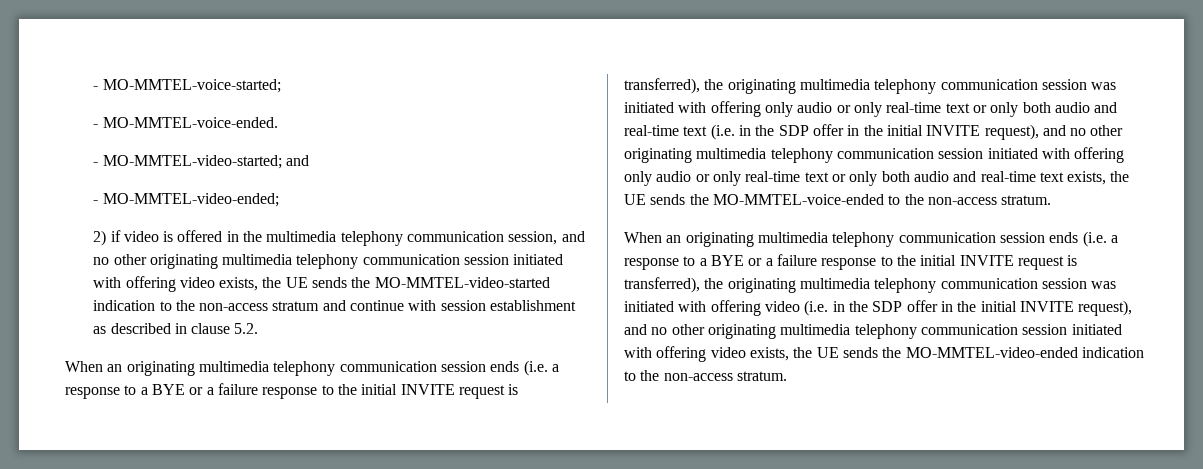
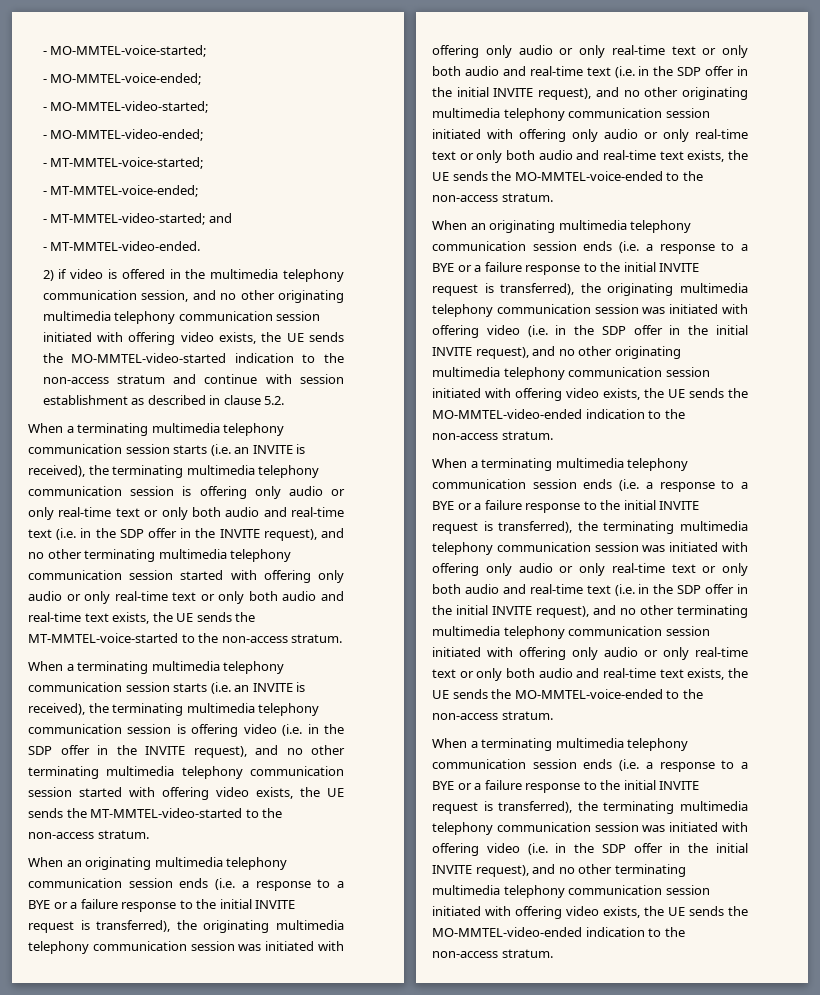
- - MO-MMTEL-voice-ended.
+ - MO-MMTEL-voice-ended;
- - MO-MMTEL-video-started; and
+ - MO-MMTEL-video-started;
+ - MO-MMTEL-video-ended;
+ - MT-MMTEL-voice-started;
+ - MT-MMTEL-voice-ended;
+ - MT-MMTEL-video-started; and
- - MO-MMTEL-video-ended;
+ - MT-MMTEL-video-ended.
+ When a terminating multimedia telephony communication session starts (i.e. an INVITE is received), the terminating multimedia telephony communication session is offering only audio or only real-time text or only both audio and real-time text (i.e. in the SDP offer in the INVITE request), and no other terminating multimedia telephony communication session started with offering only audio or only real-time text or only both audio and real-time text exists, the UE sends the MT-MMTEL-voice-started to the non-access stratum.
+ When a terminating multimedia telephony communication session starts (i.e. an INVITE is received), the terminating multimedia telephony communication session is offering video (i.e. in the SDP offer in the INVITE request), and no other terminating multimedia telephony communication session started with offering video exists, the UE sends the MT-MMTEL-video-started to the non-access stratum.
+ When a terminating multimedia telephony communication session ends (i.e. a response to a BYE or a failure response to the initial INVITE request is transferred), the terminating multimedia telephony communication session was initiated with offering only audio or only real-time text or only both audio and real-time text (i.e. in the SDP offer in the initial INVITE request), and no other terminating multimedia telephony communication session initiated with offering only audio or only real-time text or only both audio and real-time text exists, the UE sends the MO-MMTEL-voice-ended to the non-access stratum.
+ When a terminating multimedia telephony communication session ends (i.e. a response to a BYE or a failure response to the initial INVITE request is transferred), the terminating multimedia telephony communication session was initiated with offering video (i.e. in the SDP offer in the initial INVITE request), and no other terminating multimedia telephony communication session initiated with offering video exists, the UE sends the MO-MMTEL-video-ended indication to the non-access stratum.

